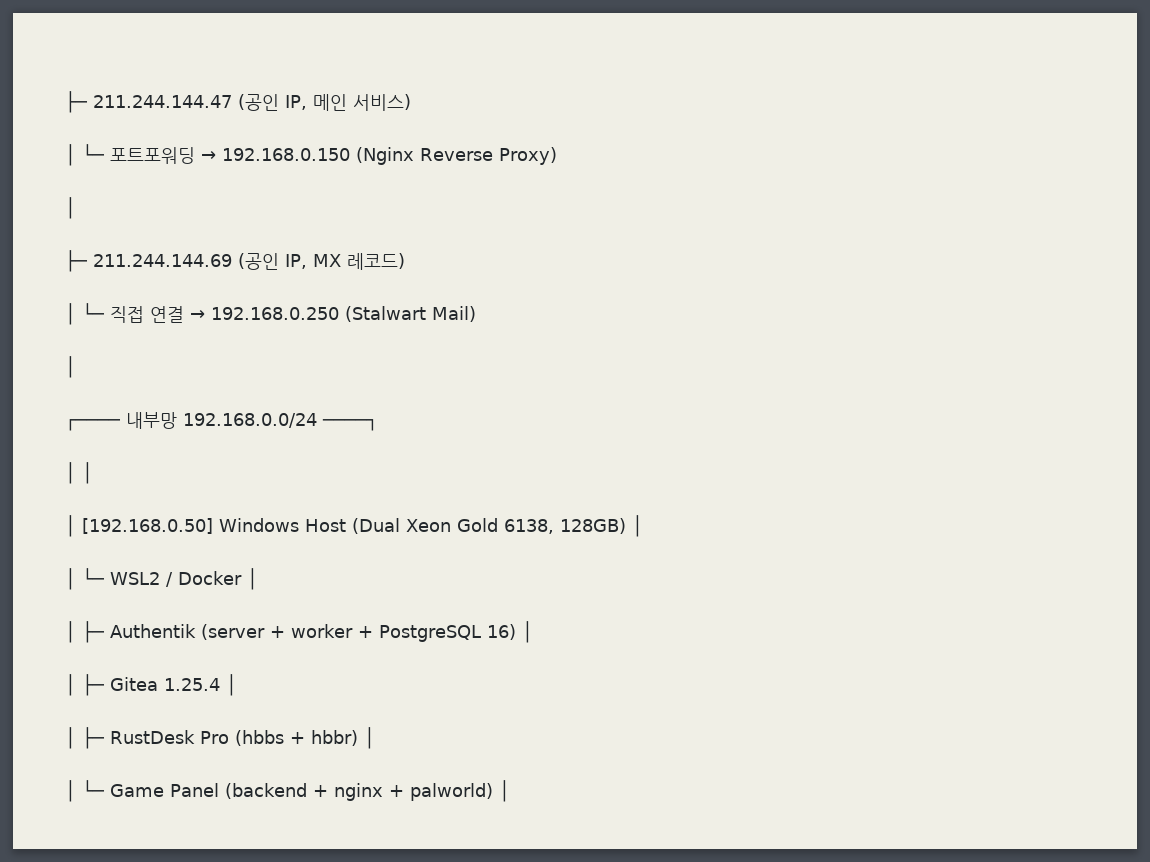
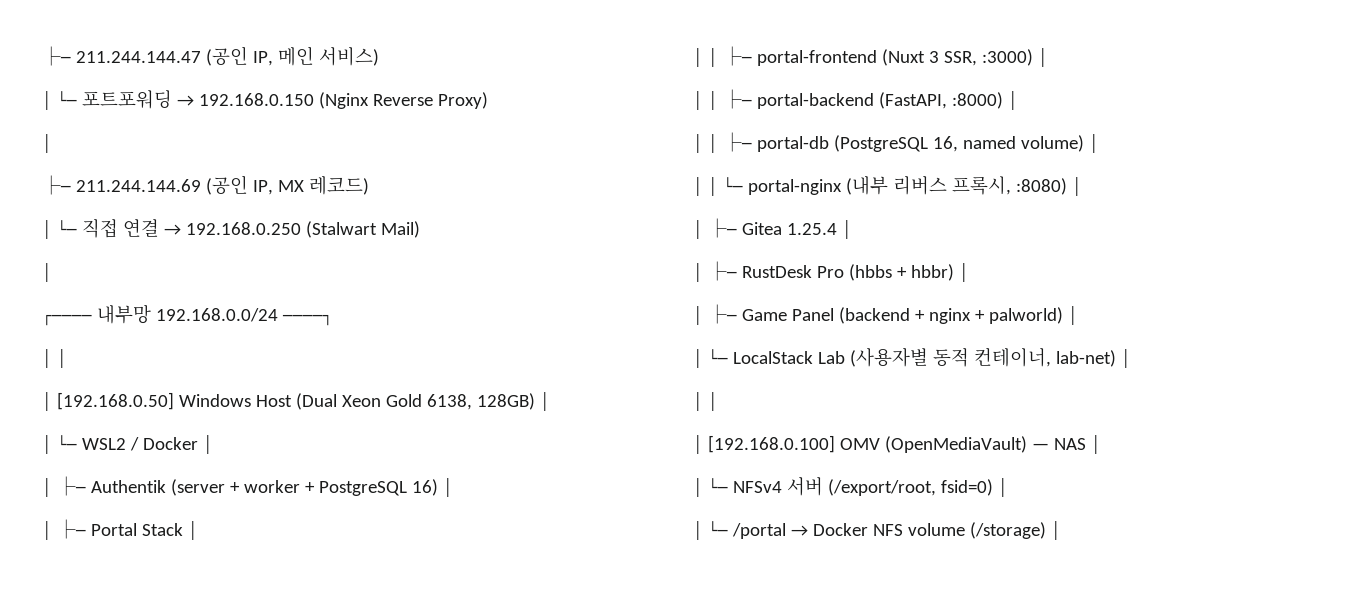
+ │ ├─ Portal Stack │
+ │ │ ├─ portal-frontend (Nuxt 3 SSR, :3000) │
+ │ │ ├─ portal-backend (FastAPI, :8000) │
+ │ │ ├─ portal-db (PostgreSQL 16, named volume) │
+ │ │ └─ portal-nginx (내부 리버스 프록시, :8080) │
- │ └─ Game Panel (backend + nginx + palworld) │
+ │ ├─ Game Panel (backend + nginx + palworld) │
+ │ └─ LocalStack Lab (사용자별 동적 컨테이너, lab-net) │
+ │ │
+ │ [192.168.0.100] OMV (OpenMediaVault) — NAS │
+ │ └─ NFSv4 서버 (/export/root, fsid=0) │
+ │ └─ /portal → Docker NFS volume (/storage) │

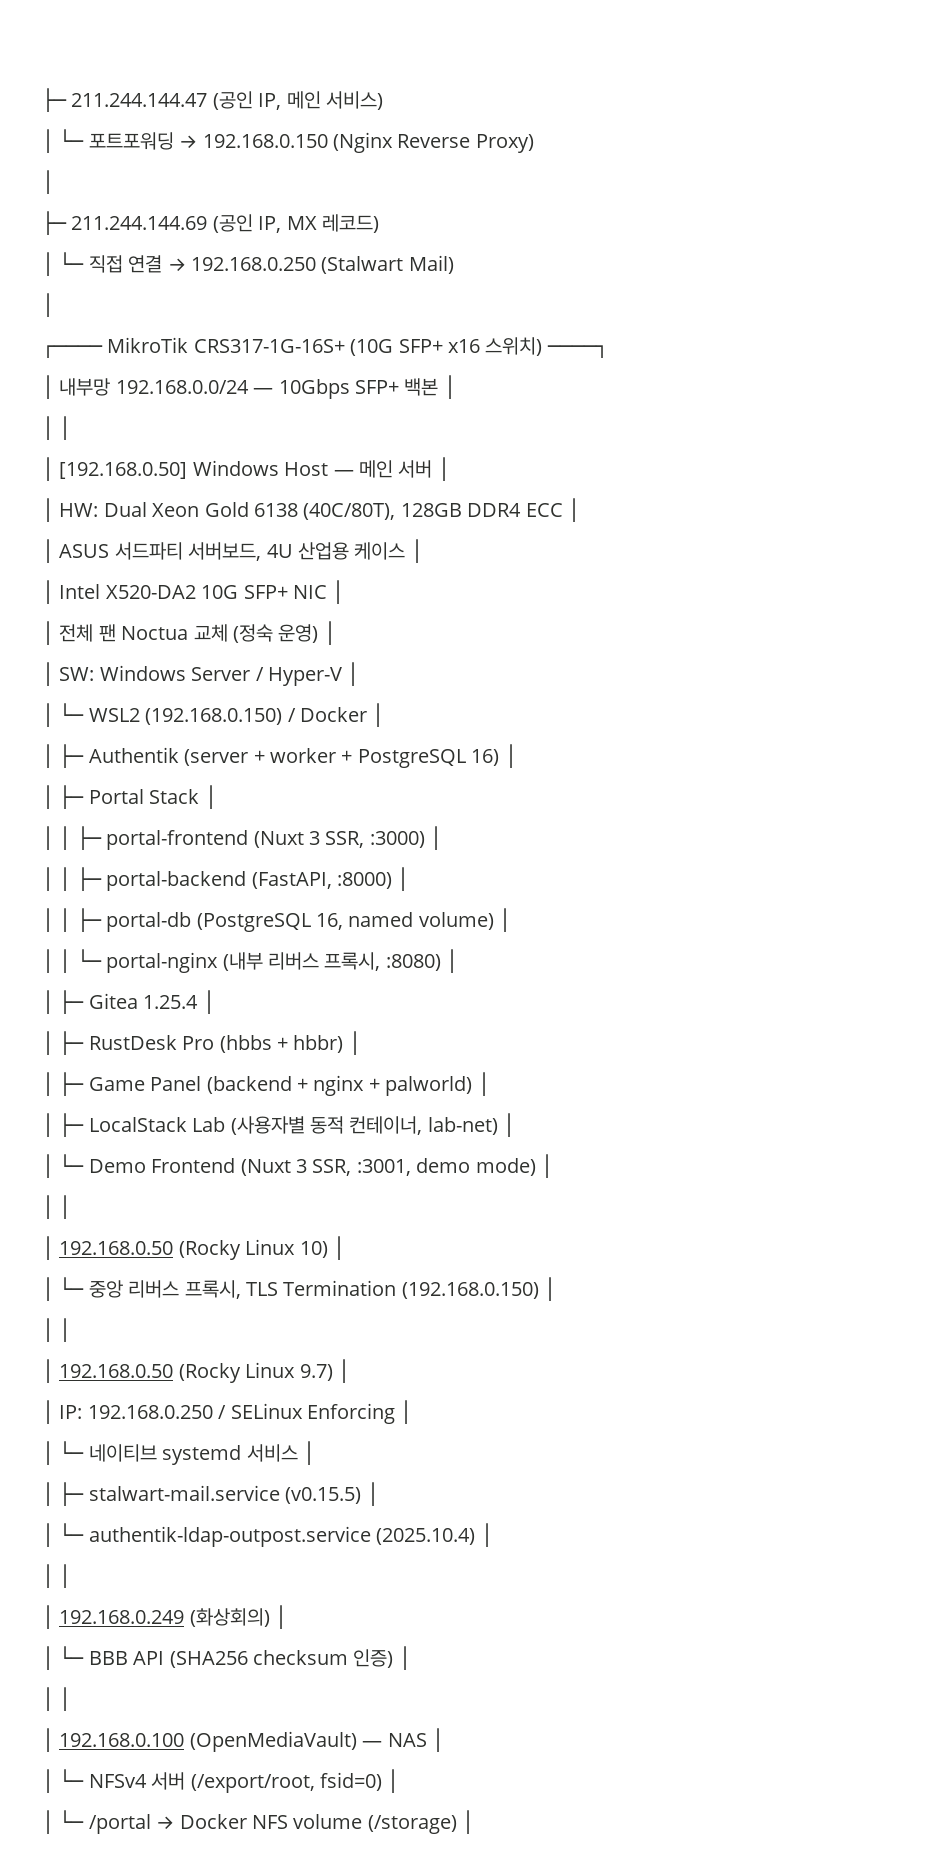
- ┌──── 내부망 192.168.0.0/24 ────┐
+ ┌──── MikroTik CRS317-1G-16S+ (10G SFP+ x16 스위치) ────┐
+ │ 내부망 192.168.0.0/24 — 10Gbps SFP+ 백본 │
- │ [192.168.0.50] Windows Host (Dual Xeon Gold 6138, 128GB) │
+ │ [192.168.0.50] Windows Host — 메인 서버 │
+ │ HW: Dual Xeon Gold 6138 (40C/80T), 128GB DDR4 ECC │
+ │ ASUS 서드파티 서버보드, 4U 산업용 케이스 │
+ │ Intel X520-DA2 10G SFP+ NIC │
+ │ 전체 팬 Noctua 교체 (정숙 운영) │
+ │ SW: Windows Server / Hyper-V │
- │ └─ WSL2 / Docker │
+ │ └─ WSL2 (192.168.0.150) / Docker │
- │ └─ LocalStack Lab (사용자별 동적 컨테이너, lab-net) │
+ │ ├─ LocalStack Lab (사용자별 동적 컨테이너, lab-net) │
+ │ └─ Demo Frontend (Nuxt 3 SSR, :3001, demo mode) │
  │ │
- │ [192.168.0.100] OMV (OpenMediaVault) — NAS │
+ │ 192.168.0.50 (Rocky Linux 10) │
+ │ └─ 중앙 리버스 프록시, TLS Termination (192.168.0.150) │
+ │ │
+ │ 192.168.0.50 (Rocky Linux 9.7) │
+ │ IP: 192.168.0.250 / SELinux Enforcing │
+ │ └─ 네이티브 systemd 서비스 │
+ │ ├─ stalwart-mail.service (v0.15.5) │
+ │ └─ authentik-ldap-outpost.service (2025.10.4) │
+ │ │
+ │ 192.168.0.249 (화상회의) │
+ │ └─ BBB API (SHA256 checksum 인증) │
+ │ │
+ │ 192.168.0.100 (OpenMediaVault) — NAS │

